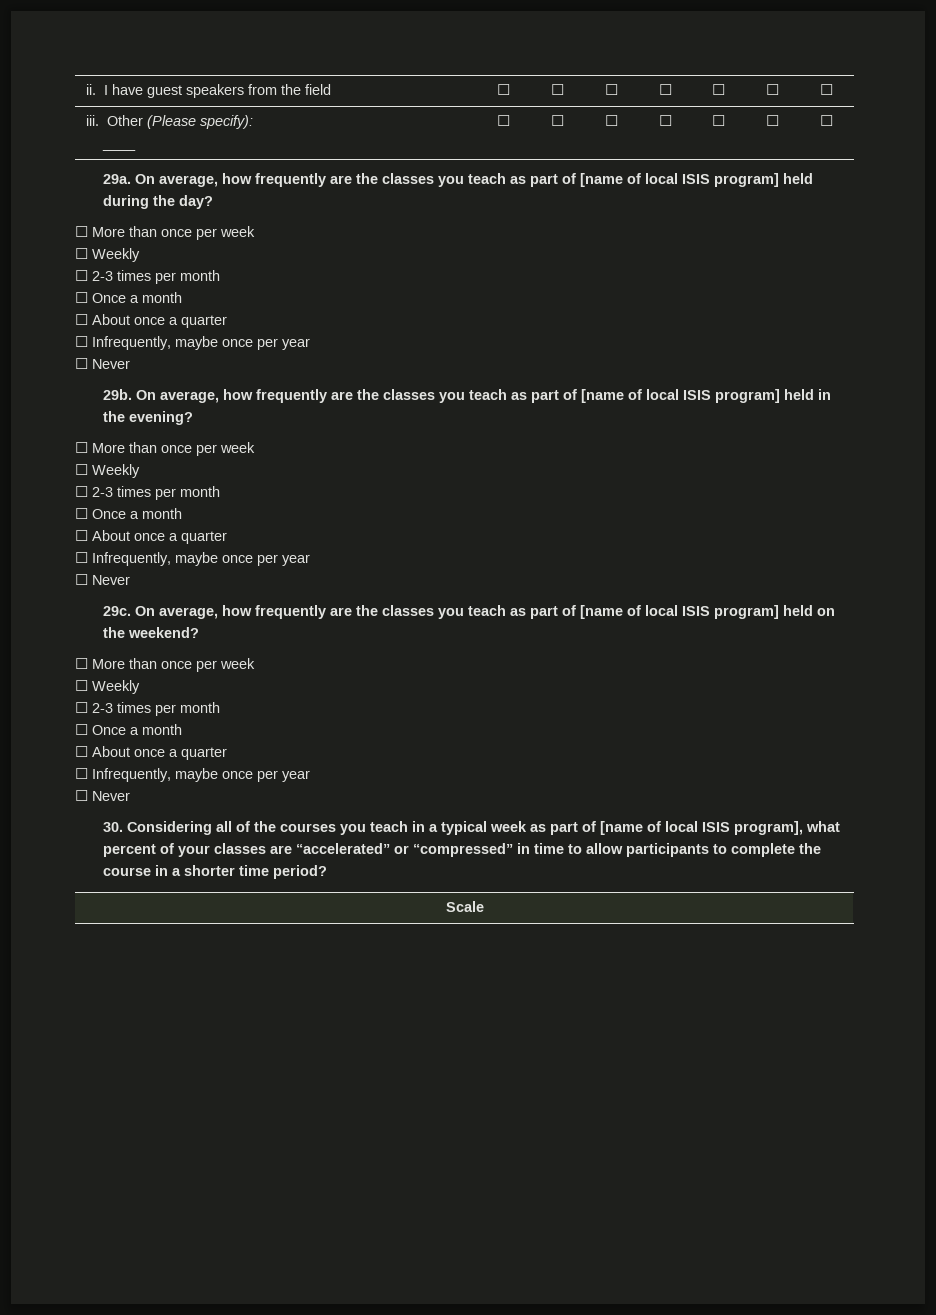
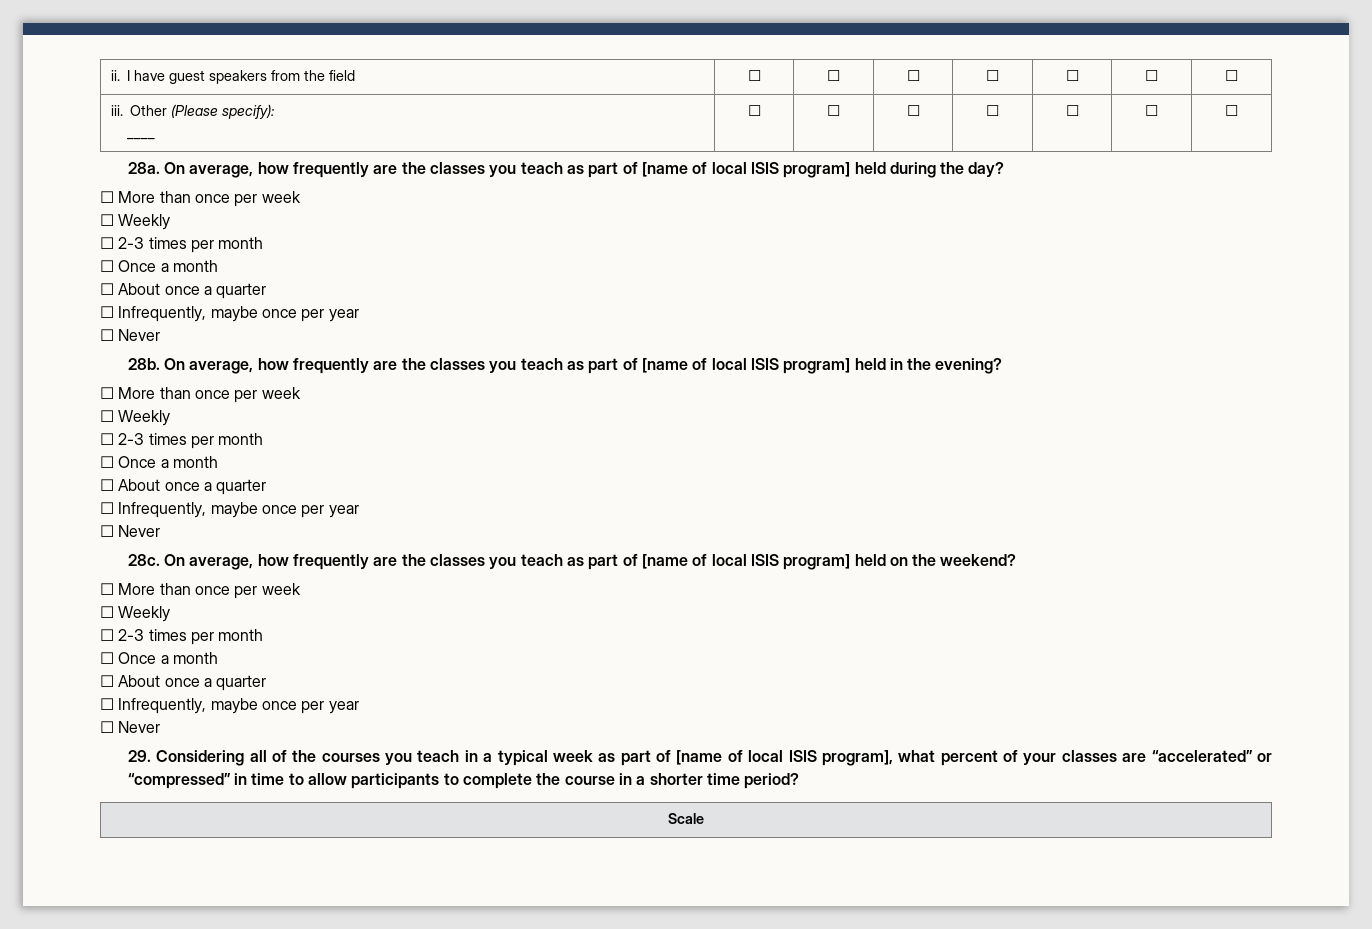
- 29a.
+ 28a.
- 29b.
+ 28b.
- 29c.
+ 28c.
- 30. Considering all of the courses you teach in a typical week as part of [name of local ISIS program], what percent of your classes are “accelerated” or “compressed” in time to allow participants to complete the course in a shorter time period?
+ 29. Considering all of the courses you teach in a typical week as part of [name of local ISIS program], what percent of your classes are “accelerated” or “compressed” in time to allow participants to complete the course in a shorter time period?

